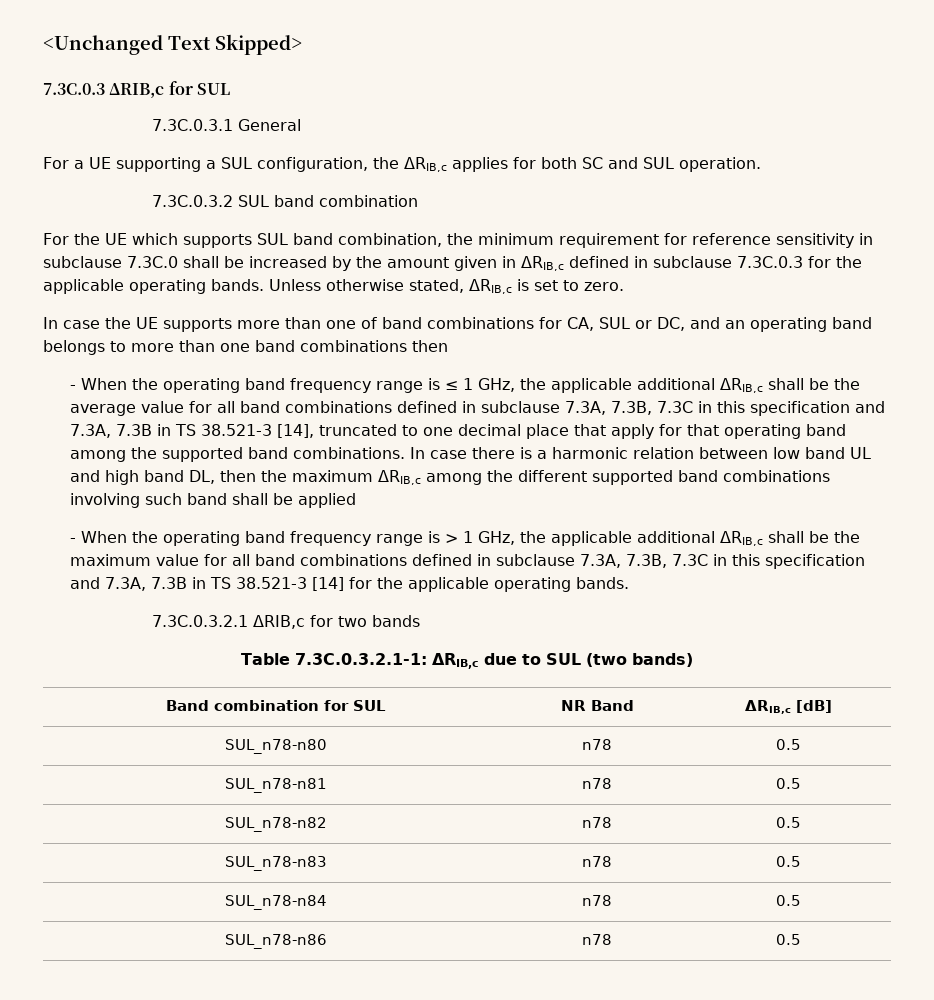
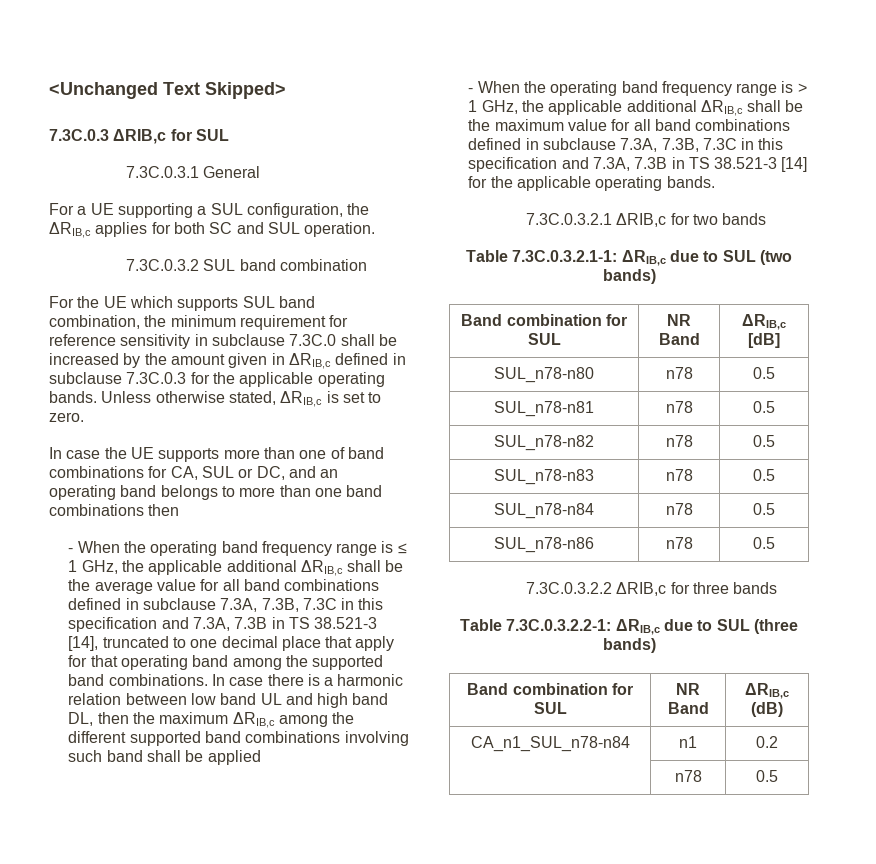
+ 7.3C.0.3.2.2 ΔRIB,c for three bands
+ Table 7.3C.0.3.2.2-1: ΔRIB,c due to SUL (three bands)
+ Band combination for SUL | NR Band | ΔRIB,c (dB)
+ CA_n1_SUL_n78-n84 | n1 | 0.2
+ | n78 | 0.5

